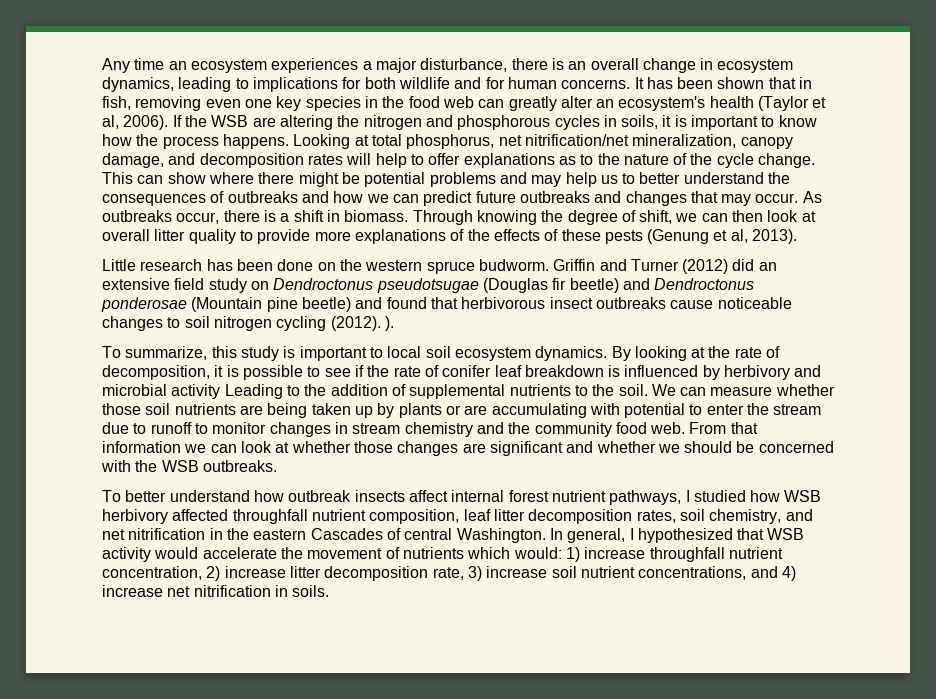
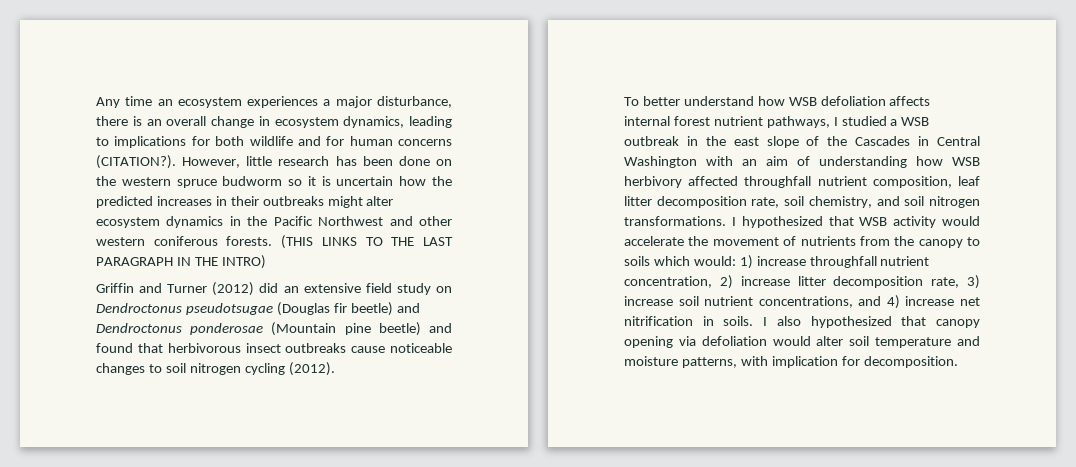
- Any time an ecosystem experiences a major disturbance, there is an overall change in ecosystem dynamics, leading to implications for both wildlife and for human concerns. It has been shown that in fish, removing even one key species in the food web can greatly alter an ecosystem's health (Taylor et al, 2006). If the WSB are altering the nitrogen and phosphorous cycles in soils, it is important to know how the process happens. Looking at total phosphorus, net nitrification/net mineralization, canopy damage, and decomposition rates will help to offer explanations as to the nature of the cycle change. This can show where there might be potential problems and may help us to better understand the consequences of outbreaks and how we can predict future outbreaks and changes that may occur. As outbreaks occur, there is a shift in biomass. Through knowing the degree of shift, we can then look at overall litter quality to provide more explanations of the effects of these pests (Genung et al, 2013).
- Little research has been done on the western spruce budworm. Griffin and Turner (2012) did an extensive field study on Dendroctonus pseudotsugae (Douglas fir beetle) and Dendroctonus ponderosae (Mountain pine beetle) and found that herbivorous insect outbreaks cause noticeable changes to soil nitrogen cycling (2012). ).
- To summarize, this study is important to local soil ecosystem dynamics. By looking at the rate of decomposition, it is possible to see if the rate of conifer leaf breakdown is influenced by herbivory and microbial activity Leading to the addition of supplemental nutrients to the soil. We can measure whether those soil nutrients are being taken up by plants or are accumulating with potential to enter the stream due to runoff to monitor changes in stream chemistry and the community food web. From that information we can look at whether those changes are significant and whether we should be concerned with the WSB outbreaks.
+ Any time an ecosystem experiences a major disturbance, there is an overall change in ecosystem dynamics, leading to implications for both wildlife and for human concerns (CITATION?). However, little research has been done on the western spruce budworm so it is uncertain how the predicted increases in their outbreaks might alter ecosystem dynamics in the Pacific Northwest and other western coniferous forests. (THIS LINKS TO THE LAST PARAGRAPH IN THE INTRO)
+ Griffin and Turner (2012) did an extensive field study on Dendroctonus pseudotsugae (Douglas fir beetle) and Dendroctonus ponderosae (Mountain pine beetle) and found that herbivorous insect outbreaks cause noticeable changes to soil nitrogen cycling (2012).
- To better understand how outbreak insects affect internal forest nutrient pathways, I studied how WSB herbivory affected throughfall nutrient composition, leaf litter decomposition rates, soil chemistry, and net nitrification in the eastern Cascades of central Washington. In general, I hypothesized that WSB activity would accelerate the movement of nutrients which would: 1) increase throughfall nutrient concentration, 2) increase litter decomposition rate, 3) increase soil nutrient concentrations, and 4) increase net nitrification in soils.
+ To better understand how WSB defoliation affects internal forest nutrient pathways, I studied a WSB outbreak in the east slope of the Cascades in Central Washington with an aim of understanding how WSB herbivory affected throughfall nutrient composition, leaf litter decomposition rate, soil chemistry, and soil nitrogen transformations. I hypothesized that WSB activity would accelerate the movement of nutrients from the canopy to soils which would: 1) increase throughfall nutrient concentration, 2) increase litter decomposition rate, 3) increase soil nutrient concentrations, and 4) increase net nitrification in soils.
+ I also hypothesized that canopy opening via defoliation would alter soil temperature and moisture patterns, with implication for decomposition.

